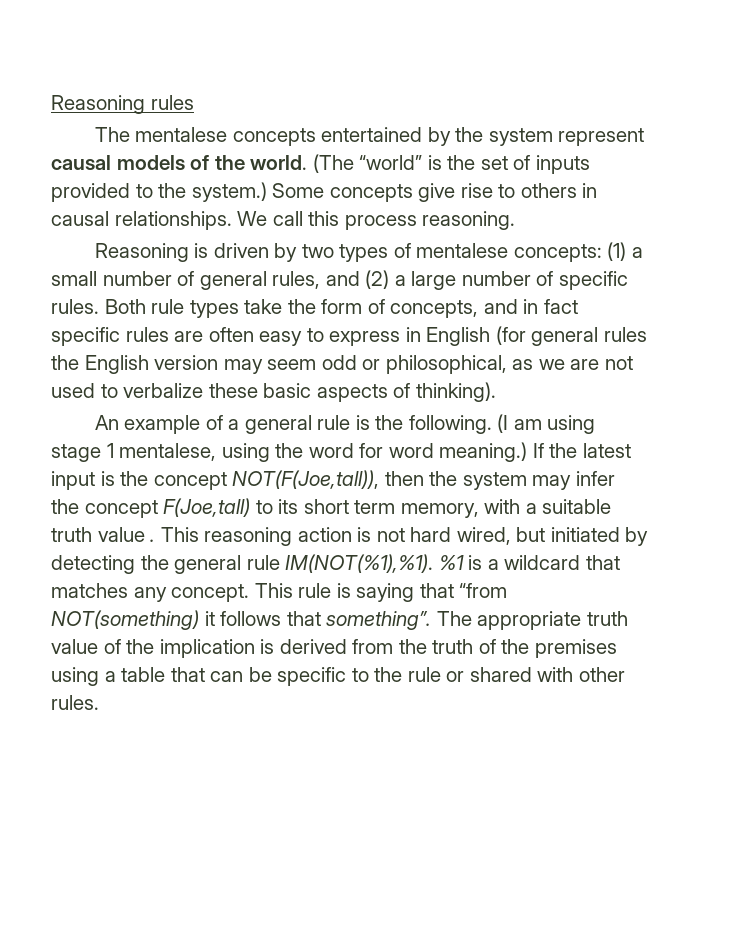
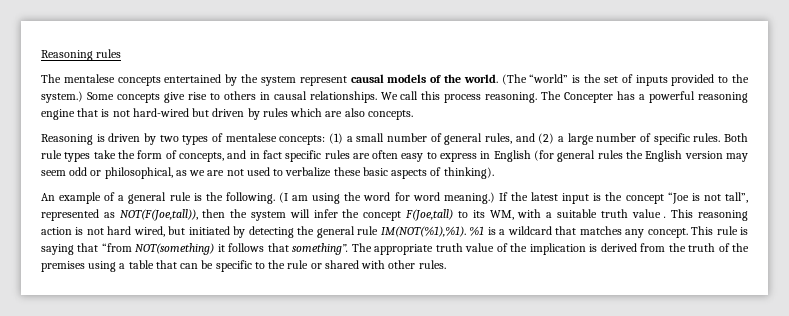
+ The Concepter has a powerful reasoning engine that is not hard-wired but driven by rules which are also concepts.
- (I am using stage 1 mentalese, using the word for word meaning.)
+ (I am using the word for word meaning.)
- If the latest input is the concept NOT(F(Joe,tall)), then the system may infer the concept F(Joe,tall) to its short term memory, with a suitable truth value .
+ If the latest input is the concept “Joe is not tall”, represented as NOT(F(Joe,tall)), then the system will infer the concept F(Joe,tall) to its WM, with a suitable truth value .

